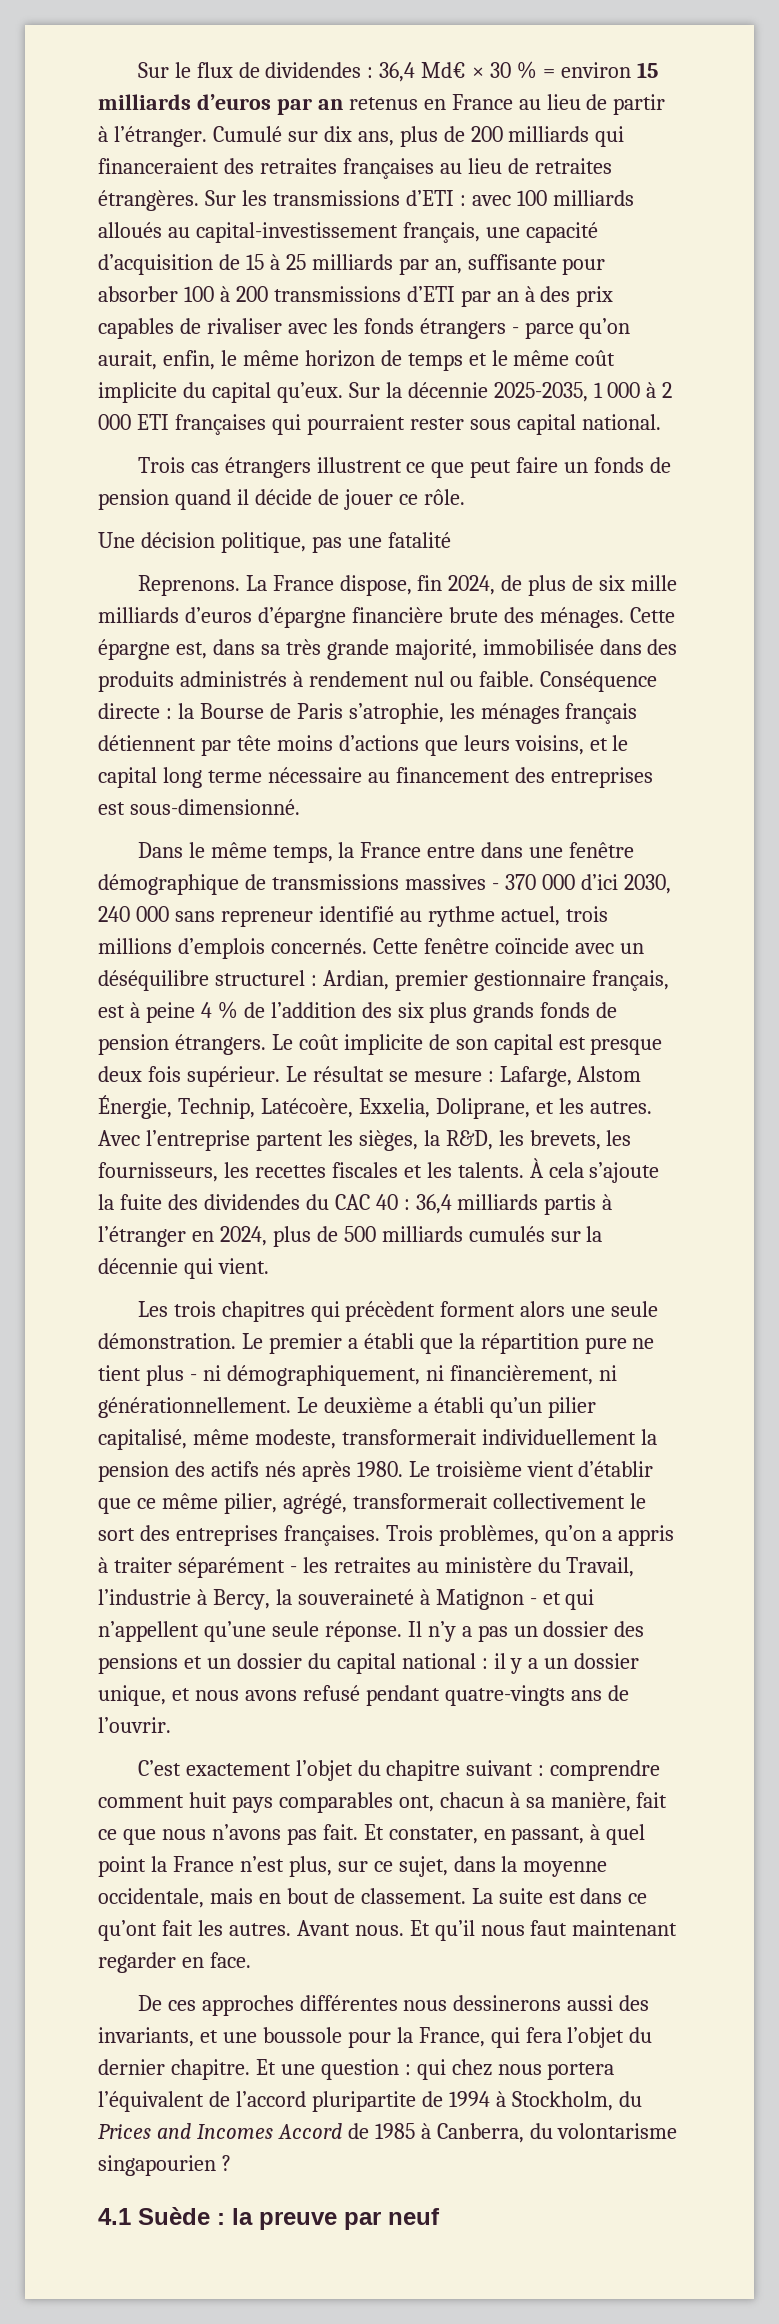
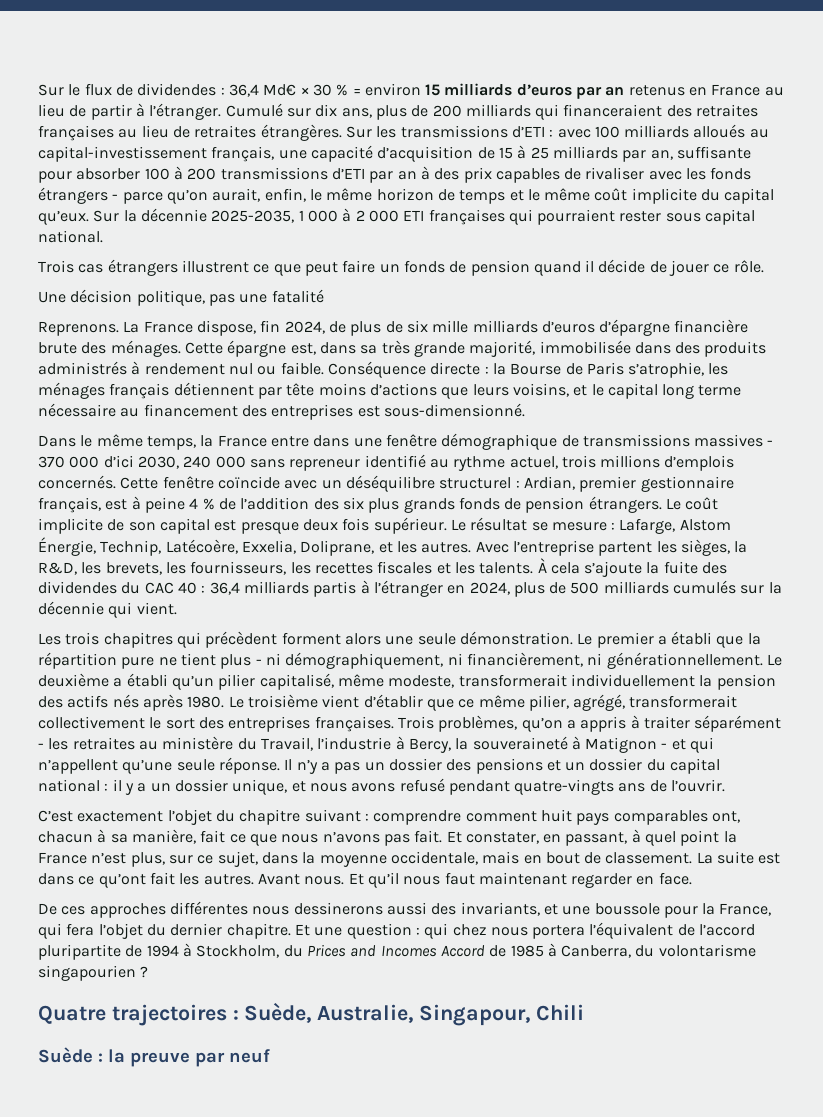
- 4.1 Suède : la preuve par neuf
+ Quatre trajectoires : Suède, Australie, Singapour, Chili
+ Suède : la preuve par neuf

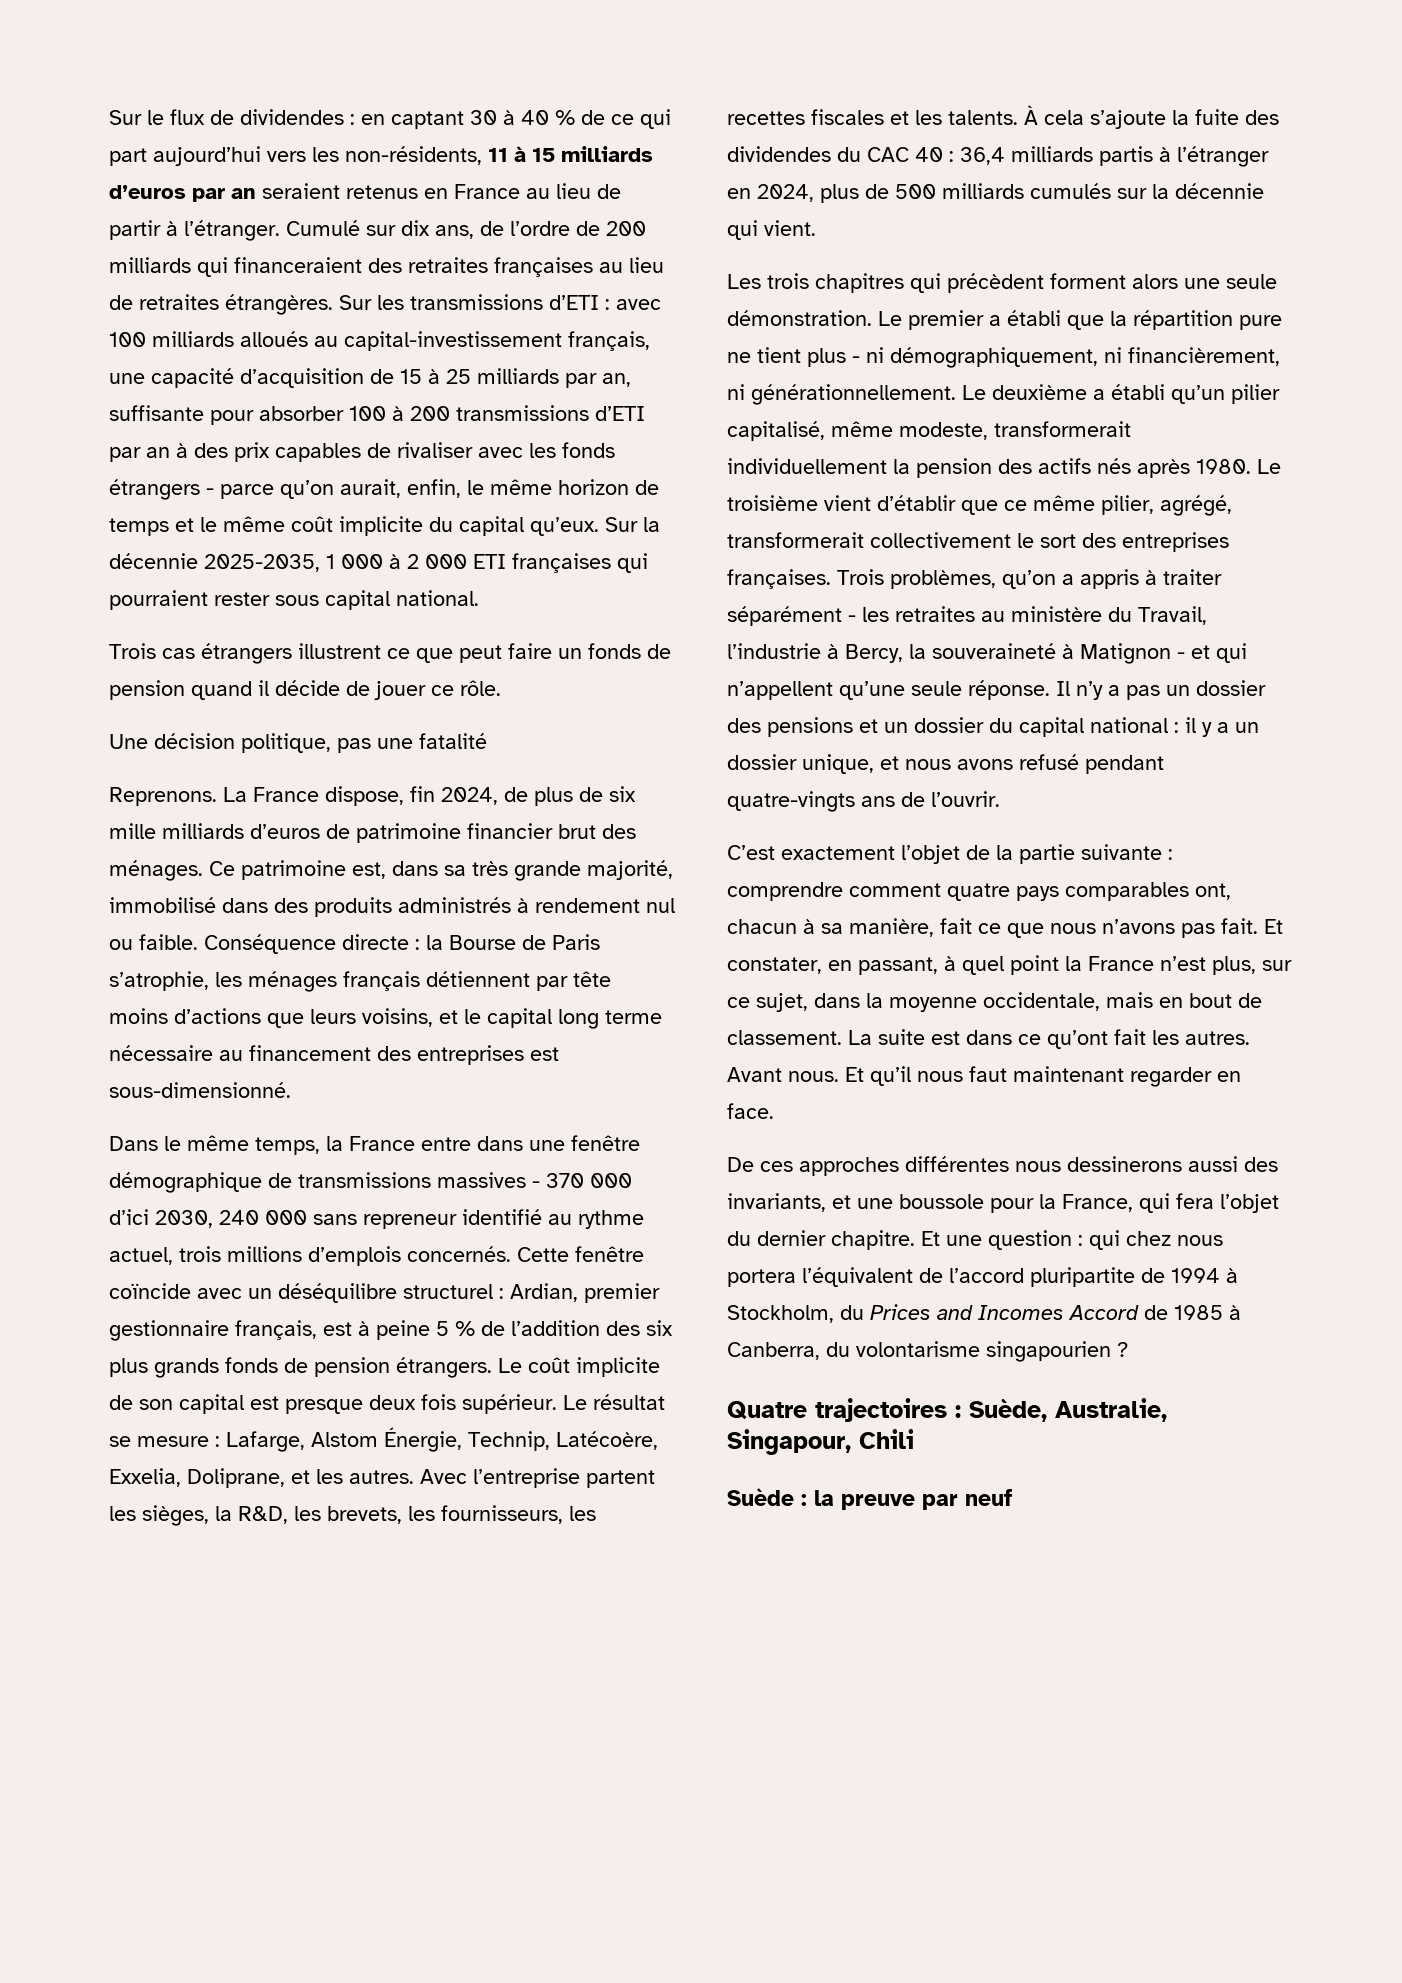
- Sur le flux de dividendes : 36,4 Md€ × 30 % = environ 15 milliards d’euros par an retenus en France au lieu de partir à l’étranger.
+ Sur le flux de dividendes : en captant 30 à 40 % de ce qui part aujourd’hui vers les non-résidents, 11 à 15 milliards d’euros par an seraient retenus en France au lieu de partir à l’étranger.
- Cumulé sur dix ans, plus de 200 milliards qui financeraient des retraites françaises au lieu de retraites étrangères.
+ Cumulé sur dix ans, de l’ordre de 200 milliards qui financeraient des retraites françaises au lieu de retraites étrangères.
- La France dispose, fin 2024, de plus de six mille milliards d’euros d’épargne financière brute des ménages. Cette épargne est, dans sa très grande majorité, immobilisée dans des produits administrés à rendement nul ou faible.
+ La France dispose, fin 2024, de plus de six mille milliards d’euros de patrimoine financier brut des ménages. Ce patrimoine est, dans sa très grande majorité, immobilisé dans des produits administrés à rendement nul ou faible.
- Cette fenêtre coïncide avec un déséquilibre structurel : Ardian, premier gestionnaire français, est à peine 4 % de l’addition des six plus grands fonds de pension étrangers.
+ Cette fenêtre coïncide avec un déséquilibre structurel : Ardian, premier gestionnaire français, est à peine 5 % de l’addition des six plus grands fonds de pension étrangers.
- C’est exactement l’objet du chapitre suivant : comprendre comment huit pays comparables ont, chacun à sa manière, fait ce que nous n’avons pas fait.
+ C’est exactement l’objet de la partie suivante : comprendre comment quatre pays comparables ont, chacun à sa manière, fait ce que nous n’avons pas fait.

